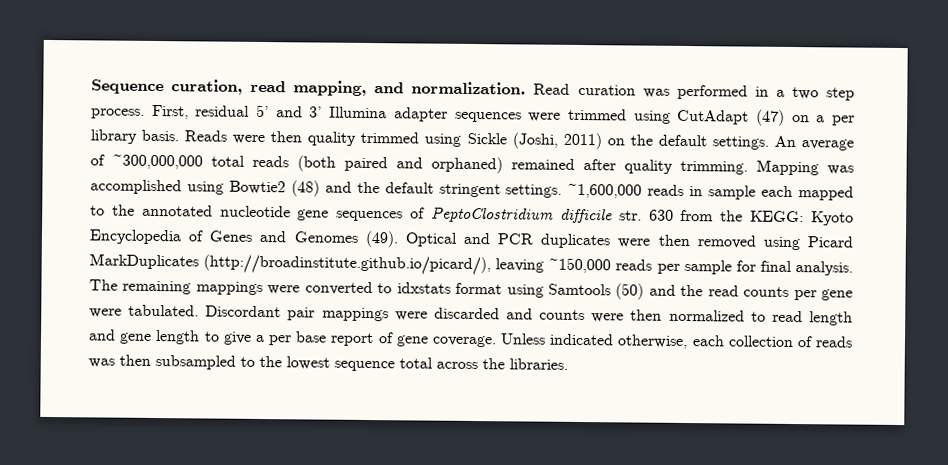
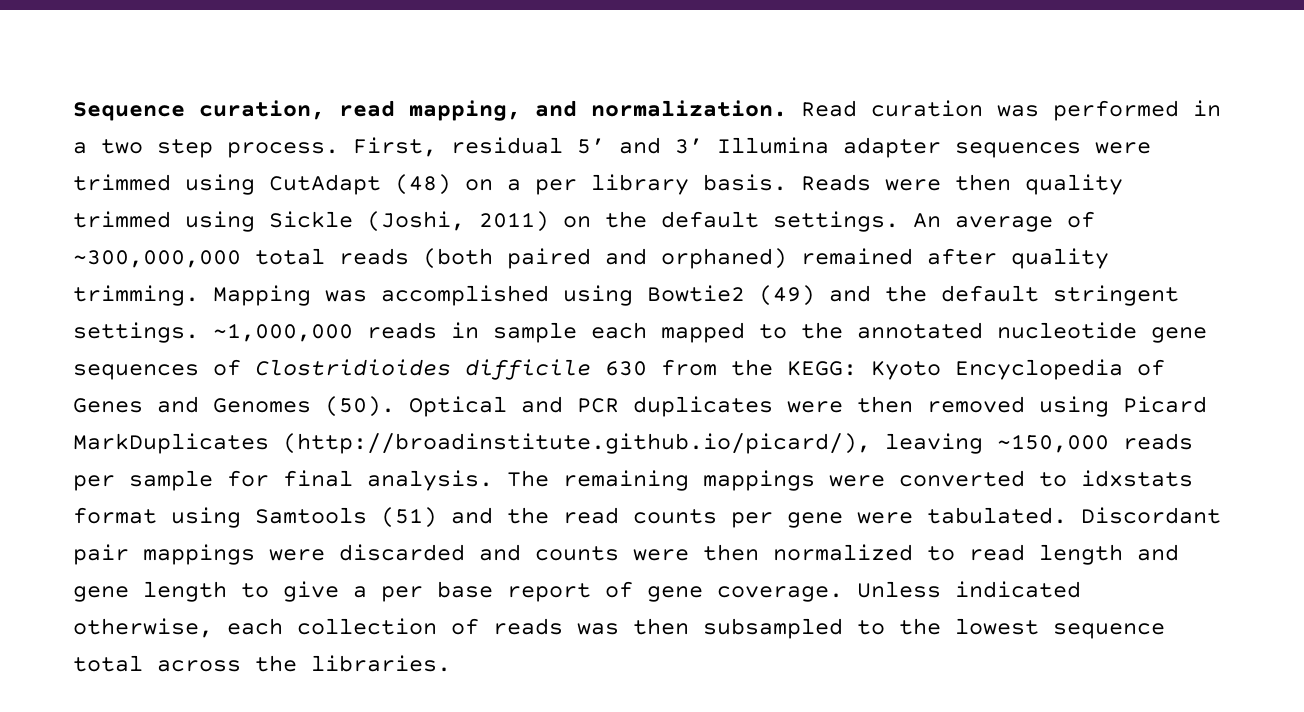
- First, residual 5’ and 3’ Illumina adapter sequences were trimmed using CutAdapt (47) on a per library basis.
+ First, residual 5’ and 3’ Illumina adapter sequences were trimmed using CutAdapt (48) on a per library basis.
- Mapping was accomplished using Bowtie2 (48) and the default stringent settings.
+ Mapping was accomplished using Bowtie2 (49) and the default stringent settings.
- ~1,600,000 reads in sample each mapped to the annotated nucleotide gene sequences of PeptoClostridium difficile str. 630 from the KEGG: Kyoto Encyclopedia of Genes and Genomes (49).
+ ~1,000,000 reads in sample each mapped to the annotated nucleotide gene sequences of Clostridioides difficile 630 from the KEGG: Kyoto Encyclopedia of Genes and Genomes (50).
- The remaining mappings were converted to idxstats format using Samtools (50) and the read counts per gene were tabulated.
+ The remaining mappings were converted to idxstats format using Samtools (51) and the read counts per gene were tabulated.

